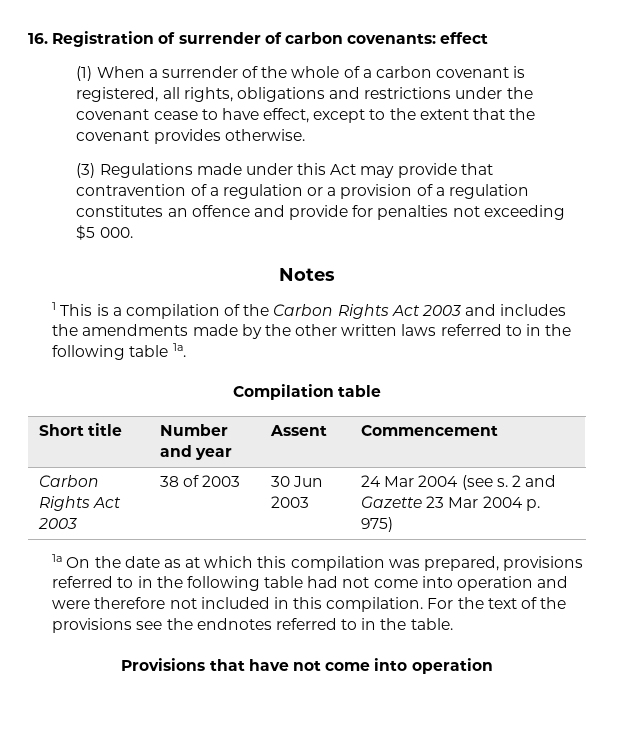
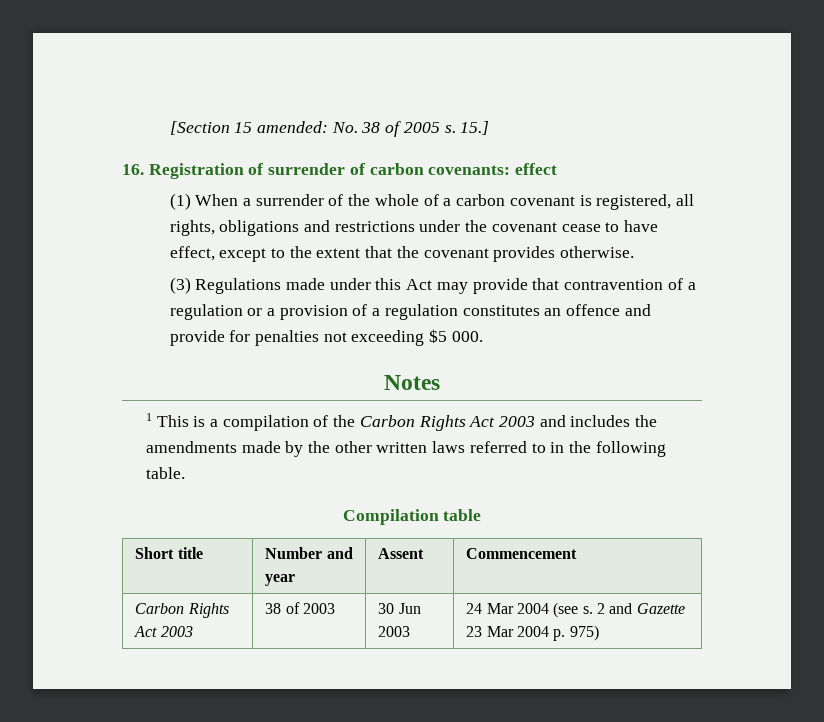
+ [Section 15 amended: No. 38 of 2005 s. 15.]
- 1 This is a compilation of the Carbon Rights Act 2003 and includes the amendments made by the other written laws referred to in the following table 1a.
+ 1 This is a compilation of the Carbon Rights Act 2003 and includes the amendments made by the other written laws referred to in the following table.
- 1a On the date as at which this compilation was prepared, provisions referred to in the following table had not come into operation and were therefore not included in this compilation. For the text of the provisions see the endnotes referred to in the table.
- Provisions that have not come into operation

